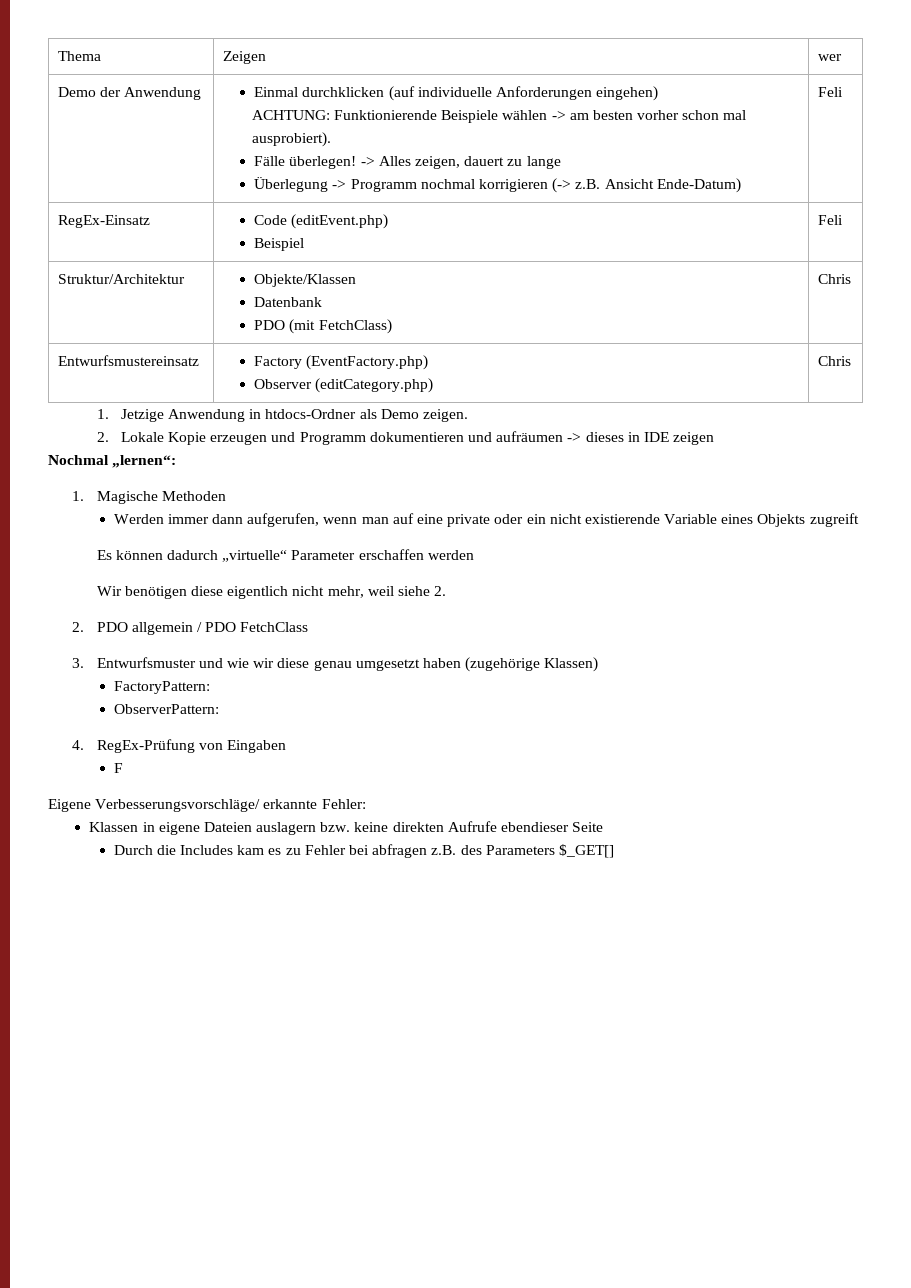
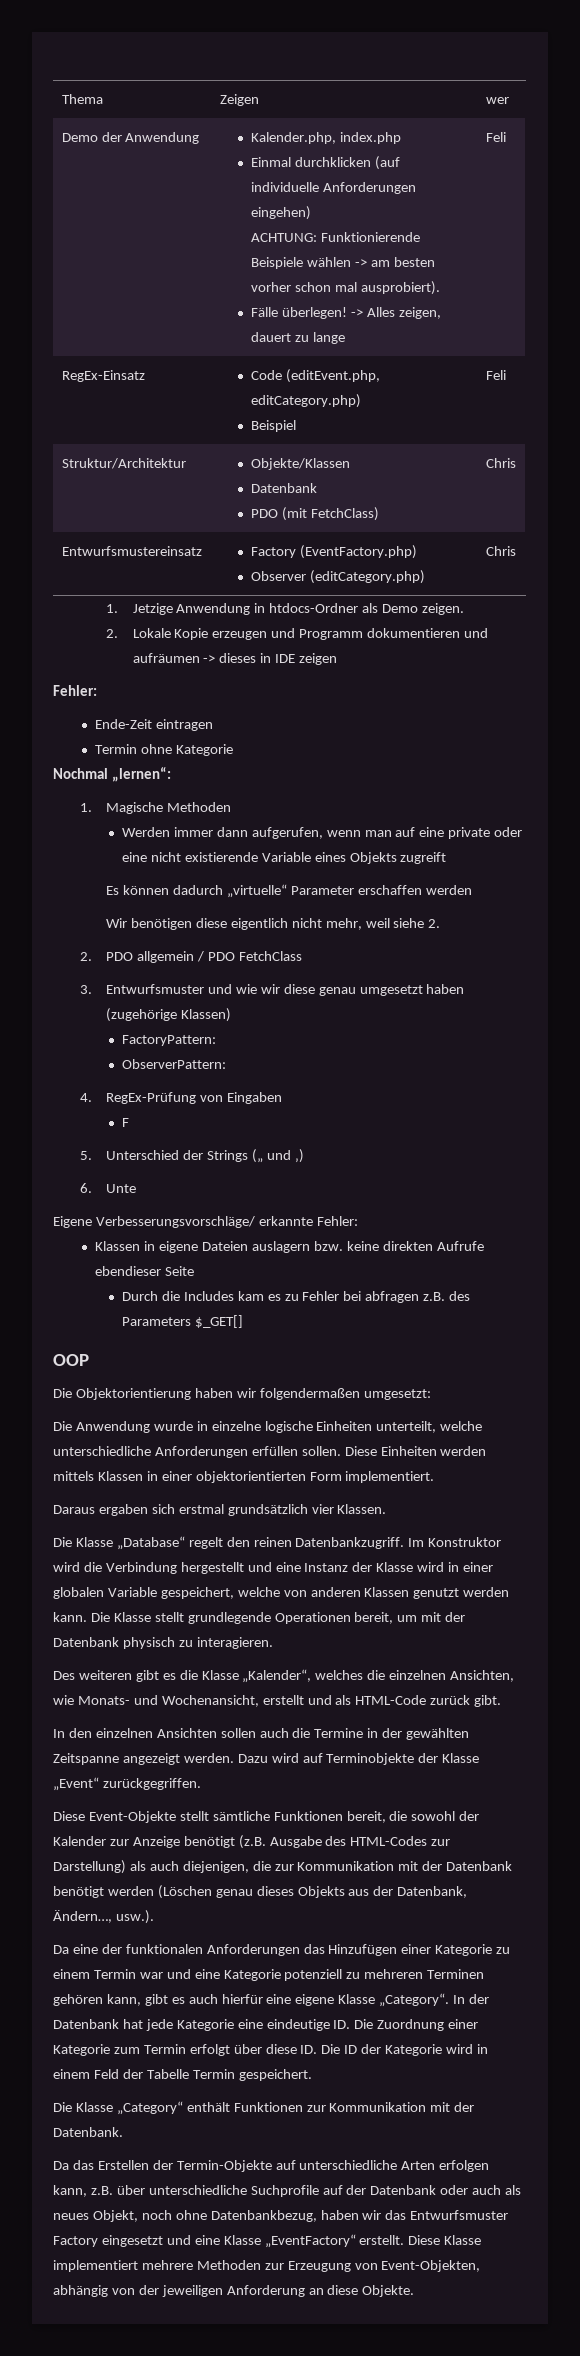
- Demo der Anwendung | Einmal durchklicken (auf individuelle Anforderungen eingehen)
+ Demo der Anwendung | Kalender.php, index.php
+ Einmal durchklicken (auf individuelle Anforderungen eingehen)
  ACHTUNG: Funktionierende Beispiele wählen -> am besten vorher schon mal ausprobiert).
- Fälle überlegen! -> Alles zeigen, dauert zu lange
- Überlegung -> Programm nochmal korrigieren (-> z.B. Ansicht Ende-Datum) | Feli
+ Fälle überlegen! -> Alles zeigen, dauert zu lange | Feli
- RegEx-Einsatz | Code (editEvent.php)
+ RegEx-Einsatz | Code (editEvent.php, editCategory.php)
  2. Lokale Kopie erzeugen und Programm dokumentieren und aufräumen -> dieses in IDE zeigen
+ Fehler:
+ Ende-Zeit eintragen
+ Termin ohne Kategorie
- Werden immer dann aufgerufen, wenn man auf eine private oder ein nicht existierende Variable eines Objekts zugreift
+ Werden immer dann aufgerufen, wenn man auf eine private oder eine nicht existierende Variable eines Objekts zugreift
+ 5. Unterschied der Strings („ und ‚)
+ 6. Unte
+ OOP
+ Die Objektorientierung haben wir folgendermaßen umgesetzt:
+ Die Anwendung wurde in einzelne logische Einheiten unterteilt, welche unterschiedliche Anforderungen erfüllen sollen. Diese Einheiten werden mittels Klassen in einer objektorientierten Form implementiert.
+ Daraus ergaben sich erstmal grundsätzlich vier Klassen.
+ Die Klasse „Database“ regelt den reinen Datenbankzugriff. Im Konstruktor wird die Verbindung hergestellt und eine Instanz der Klasse wird in einer globalen Variable gespeichert, welche von anderen Klassen genutzt werden kann. Die Klasse stellt grundlegende Operationen bereit, um mit der Datenbank physisch zu interagieren.
+ Des weiteren gibt es die Klasse „Kalender“, welches die einzelnen Ansichten, wie Monats- und Wochenansicht, erstellt und als HTML-Code zurück gibt.
+ In den einzelnen Ansichten sollen auch die Termine in der gewählten Zeitspanne angezeigt werden. Dazu wird auf Terminobjekte der Klasse „Event“ zurückgegriffen.
+ Diese Event-Objekte stellt sämtliche Funktionen bereit, die sowohl der Kalender zur Anzeige benötigt (z.B. Ausgabe des HTML-Codes zur Darstellung) als auch diejenigen, die zur Kommunikation mit der Datenbank benötigt werden (Löschen genau dieses Objekts aus der Datenbank, Ändern…, usw.).
+ Da eine der funktionalen Anforderungen das Hinzufügen einer Kategorie zu einem Termin war und eine Kategorie potenziell zu mehreren Terminen gehören kann, gibt es auch hierfür eine eigene Klasse „Category“. In der Datenbank hat jede Kategorie eine eindeutige ID. Die Zuordnung einer Kategorie zum Termin erfolgt über diese ID. Die ID der Kategorie wird in einem Feld der Tabelle Termin gespeichert.
+ Die Klasse „Category“ enthält Funktionen zur Kommunikation mit der Datenbank.
+ Da das Erstellen der Termin-Objekte auf unterschiedliche Arten erfolgen kann, z.B. über unterschiedliche Suchprofile auf der Datenbank oder auch als neues Objekt, noch ohne Datenbankbezug, haben wir das Entwurfsmuster Factory eingesetzt und eine Klasse „EventFactory“ erstellt. Diese Klasse implementiert mehrere Methoden zur Erzeugung von Event-Objekten, abhängig von der jeweiligen Anforderung an diese Objekte.

